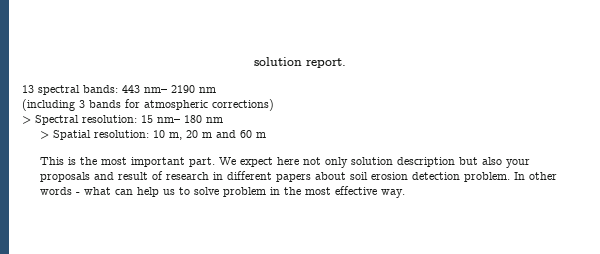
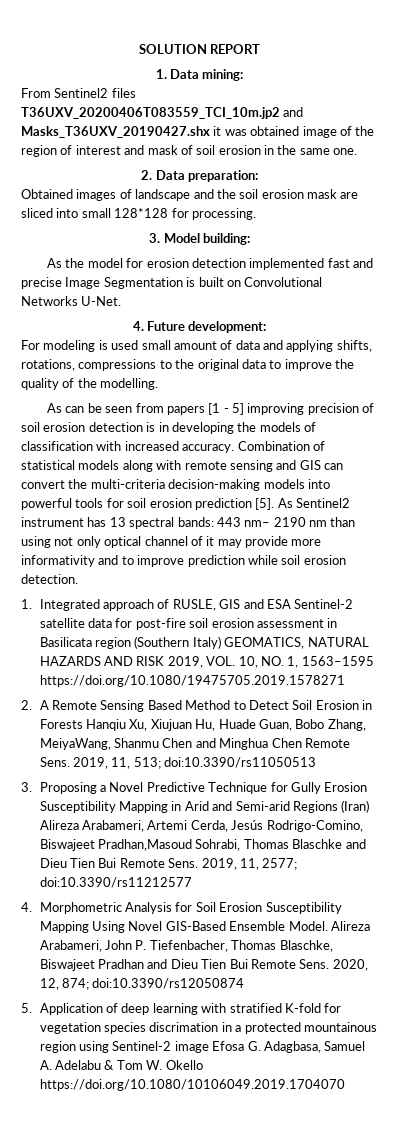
- solution report.
- 13 spectral bands: 443 nm– 2190 nm
- (including 3 bands for atmospheric corrections)
- > Spectral resolution: 15 nm– 180 nm
- > Spatial resolution: 10 m, 20 m and 60 m
- This is the most important part. We expect here not only solution description but also your proposals and result of research in different papers about soil erosion detection problem. In other words - what can help us to solve problem in the most effective way.
+ SOLUTION REPORT
+ 1. Data mining:
+ From Sentinel2 files T36UXV_20200406T083559_TCI_10m.jp2 and Masks_T36UXV_20190427.shx it was obtained image of the region of interest and mask of soil erosion in the same one.
+ 2. Data preparation:
+ Obtained images of landscape and the soil erosion mask are sliced into small 128*128 for processing.
+ 3. Model building:
+ As the model for erosion detection implemented fast and precise Image Segmentation is built on Convolutional Networks U-Net.
+ 4. Future development:
+ For modeling is used small amount of data and applying shifts, rotations, compressions to the original data to improve the quality of the modelling.
+ As can be seen from papers [1 - 5] improving precision of soil erosion detection is in developing the models of classification with increased accuracy. Combination of statistical models along with remote sensing and GIS can convert the multi-criteria decision-making models into powerful tools for soil erosion prediction [5]. As Sentinel2 instrument has 13 spectral bands: 443 nm– 2190 nm than using not only optical channel of it may provide more informativity and to improve prediction while soil erosion detection.
+ 1. Integrated approach of RUSLE, GIS and ESA Sentinel-2 satellite data for post-fire soil erosion assessment in Basilicata region (Southern Italy) GEOMATICS, NATURAL HAZARDS AND RISK 2019, VOL. 10, NO. 1, 1563–1595 https://doi.org/10.1080/19475705.2019.1578271
+ 2. A Remote Sensing Based Method to Detect Soil Erosion in Forests Hanqiu Xu, Xiujuan Hu, Huade Guan, Bobo Zhang, MeiyaWang, Shanmu Chen and Minghua Chen Remote Sens. 2019, 11, 513; doi:10.3390/rs11050513
+ 3. Proposing a Novel Predictive Technique for Gully Erosion Susceptibility Mapping in Arid and Semi-arid Regions (Iran) Alireza Arabameri, Artemi Cerda, Jesús Rodrigo-Comino, Biswajeet Pradhan,Masoud Sohrabi, Thomas Blaschke and Dieu Tien Bui Remote Sens. 2019, 11, 2577; doi:10.3390/rs11212577
+ 4. Morphometric Analysis for Soil Erosion Susceptibility Mapping Using Novel GIS-Based Ensemble Model. Alireza Arabameri, John P. Tiefenbacher, Thomas Blaschke, Biswajeet Pradhan and Dieu Tien Bui Remote Sens. 2020, 12, 874; doi:10.3390/rs12050874
+ 5. Application of deep learning with stratified K-fold for vegetation species discrimation in a protected mountainous region using Sentinel-2 image Efosa G. Adagbasa, Samuel A. Adelabu & Tom W. Okello https://doi.org/10.1080/10106049.2019.1704070

